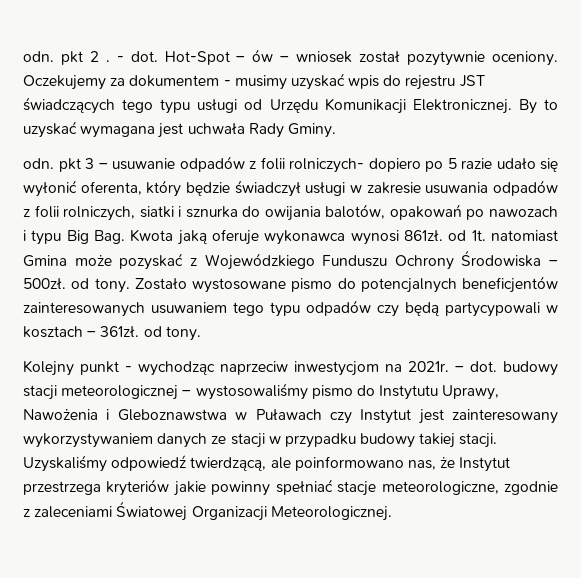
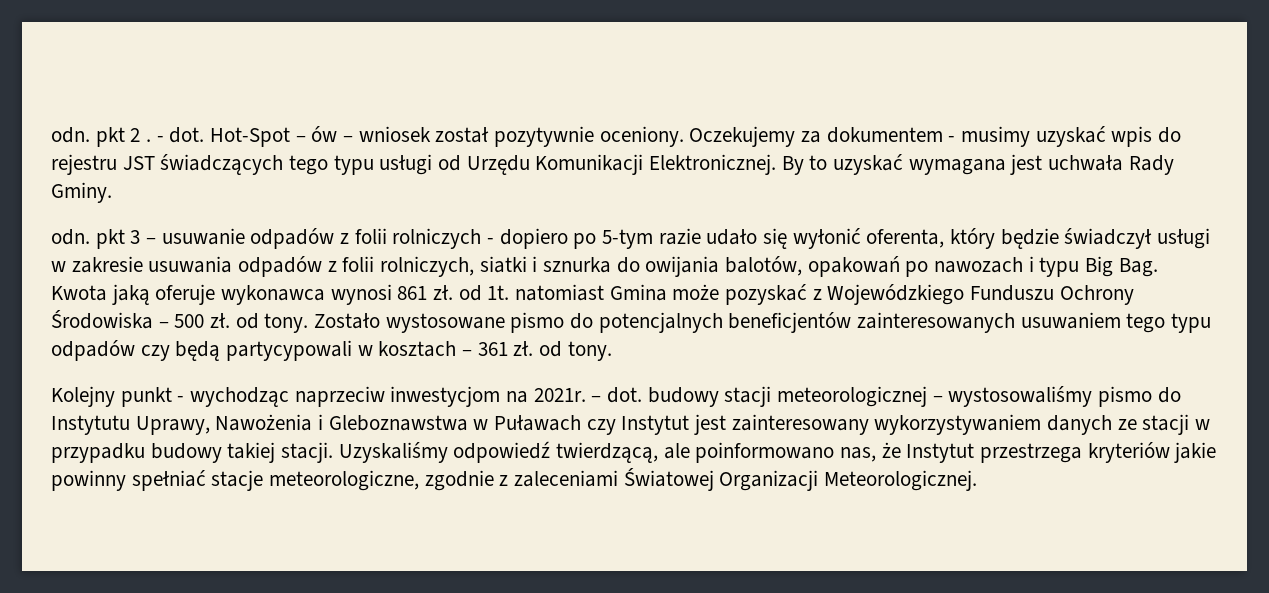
- odn. pkt 3 – usuwanie odpadów z folii rolniczych- dopiero po 5 razie udało się wyłonić oferenta, który będzie świadczył usługi w zakresie usuwania odpadów z folii rolniczych, siatki i sznurka do owijania balotów, opakowań po nawozach i typu Big Bag. Kwota jaką oferuje wykonawca wynosi 861zł. od 1t. natomiast Gmina może pozyskać z Wojewódzkiego Funduszu Ochrony Środowiska – 500zł. od tony.
+ odn. pkt 3 – usuwanie odpadów z folii rolniczych - dopiero po 5-tym razie udało się wyłonić oferenta, który będzie świadczył usługi w zakresie usuwania odpadów z folii rolniczych, siatki i sznurka do owijania balotów, opakowań po nawozach i typu Big Bag. Kwota jaką oferuje wykonawca wynosi 861 zł. od 1t. natomiast Gmina może pozyskać z Wojewódzkiego Funduszu Ochrony Środowiska – 500 zł. od tony.
- Zostało wystosowane pismo do potencjalnych beneficjentów zainteresowanych usuwaniem tego typu odpadów czy będą partycypowali w kosztach – 361zł. od tony.
+ Zostało wystosowane pismo do potencjalnych beneficjentów zainteresowanych usuwaniem tego typu odpadów czy będą partycypowali w kosztach – 361 zł. od tony.

